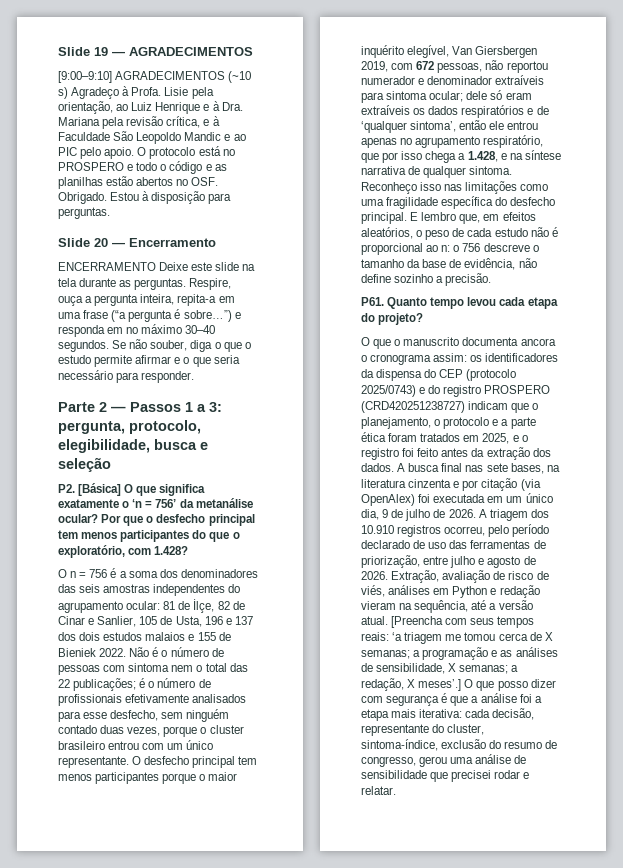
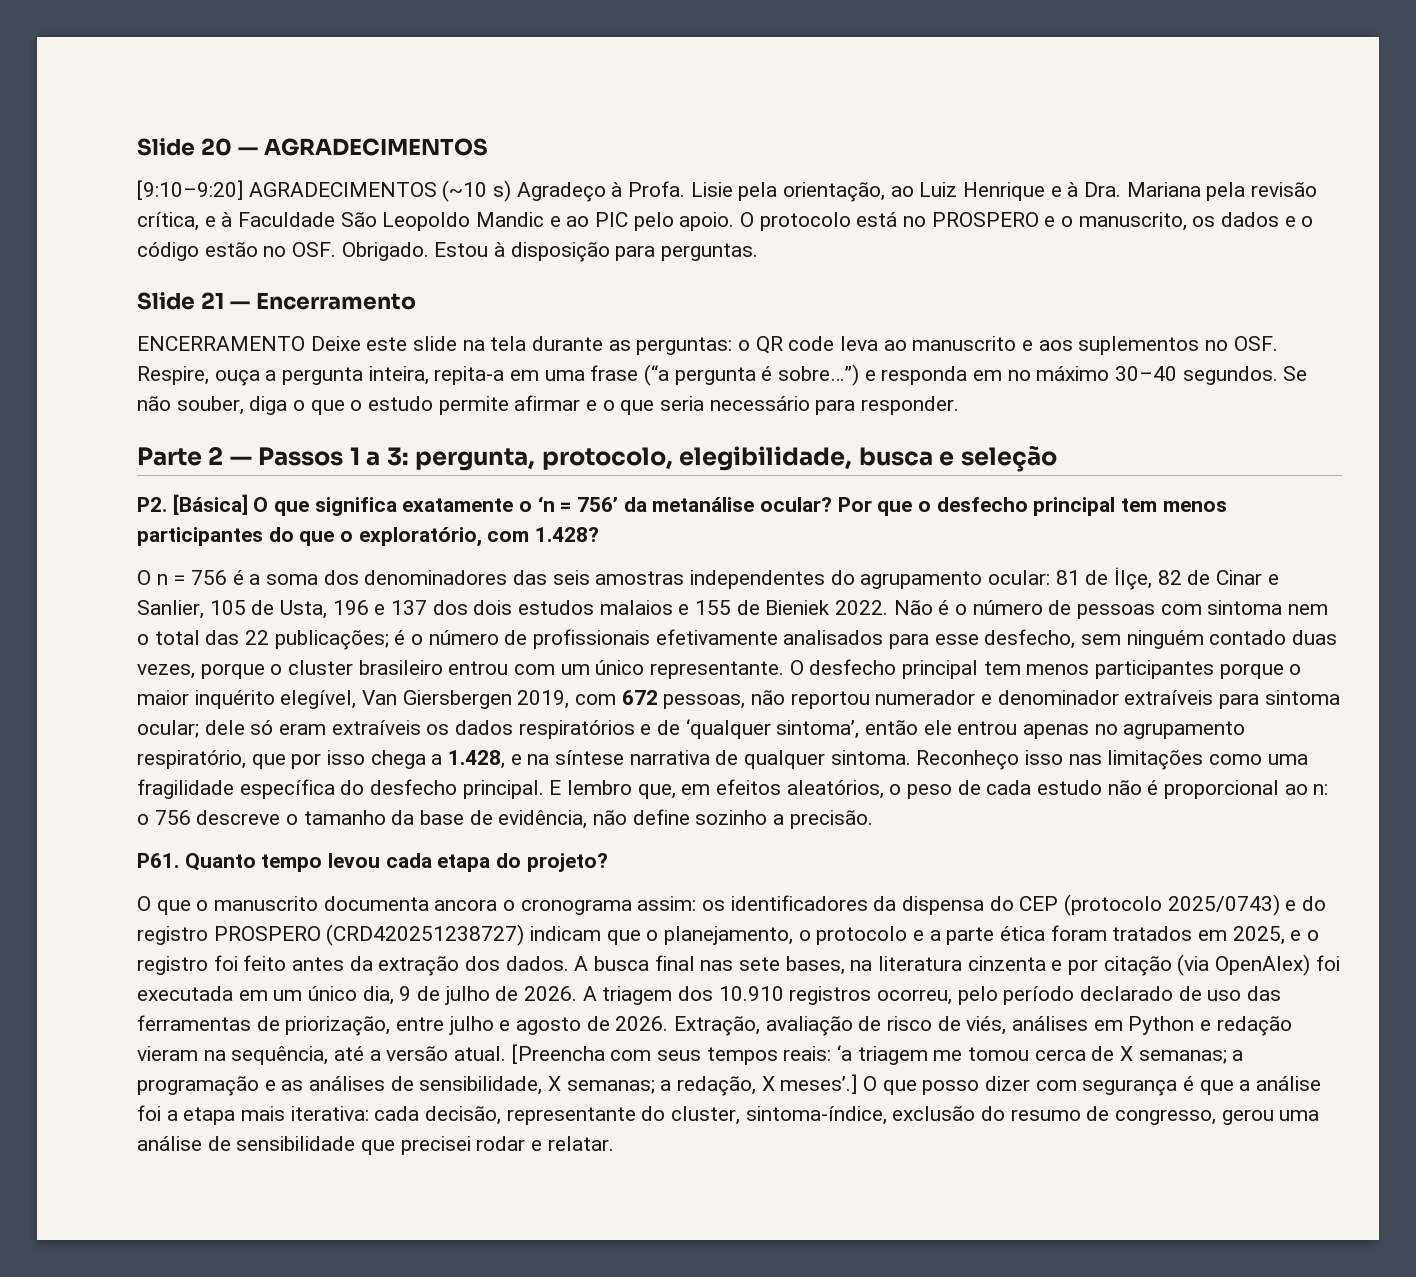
- Slide 19 — AGRADECIMENTOS
+ Slide 20 — AGRADECIMENTOS
- [9:00–9:10] AGRADECIMENTOS (~10 s) Agradeço à Profa.
+ [9:10–9:20] AGRADECIMENTOS (~10 s) Agradeço à Profa.
- O protocolo está no PROSPERO e todo o código e as planilhas estão abertos no OSF. Obrigado.
+ O protocolo está no PROSPERO e o manuscrito, os dados e o código estão no OSF. Obrigado.
- Slide 20 — Encerramento
+ Slide 21 — Encerramento
- ENCERRAMENTO Deixe este slide na tela durante as perguntas. Respire, ouça a pergunta inteira, repita-a em uma frase (“a pergunta é sobre…”) e responda em no máximo 30–40 segundos.
+ ENCERRAMENTO Deixe este slide na tela durante as perguntas: o QR code leva ao manuscrito e aos suplementos no OSF. Respire, ouça a pergunta inteira, repita-a em uma frase (“a pergunta é sobre…”) e responda em no máximo 30–40 segundos.

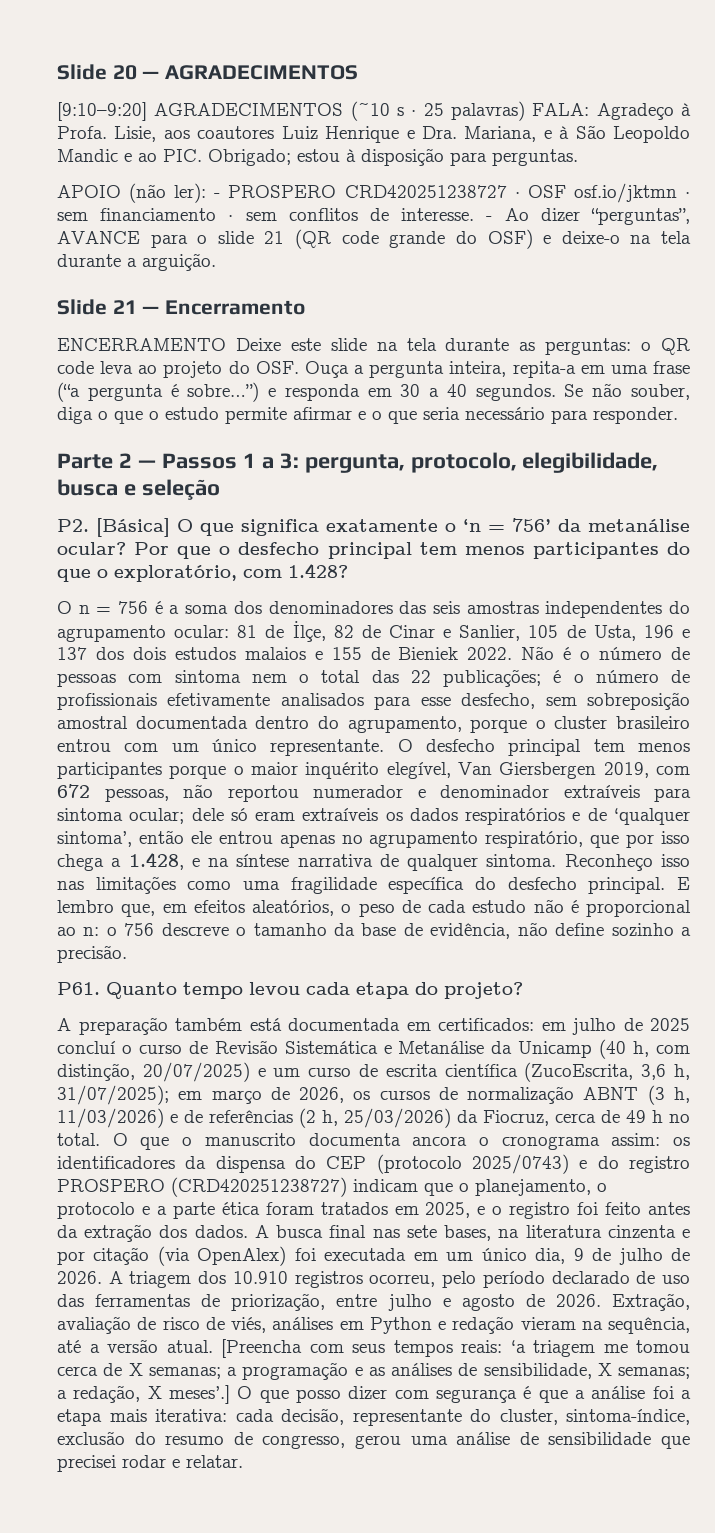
- [9:10–9:20] AGRADECIMENTOS (~10 s) Agradeço à Profa. Lisie pela orientação, ao Luiz Henrique e à Dra. Mariana pela revisão crítica, e à Faculdade São Leopoldo Mandic e ao PIC pelo apoio. O protocolo está no PROSPERO e o manuscrito, os dados e o código estão no OSF. Obrigado. Estou à disposição para perguntas.
+ [9:10–9:20] AGRADECIMENTOS (~10 s · 25 palavras) FALA: Agradeço à Profa. Lisie, aos coautores Luiz Henrique e Dra. Mariana, e à São Leopoldo Mandic e ao PIC. Obrigado; estou à disposição para perguntas.
+ APOIO (não ler): - PROSPERO CRD420251238727 · OSF osf.io/jktmn · sem financiamento · sem conflitos de interesse. - Ao dizer “perguntas”, AVANCE para o slide 21 (QR code grande do OSF) e deixe-o na tela durante a arguição.
- ENCERRAMENTO Deixe este slide na tela durante as perguntas: o QR code leva ao manuscrito e aos suplementos no OSF. Respire, ouça a pergunta inteira, repita-a em uma frase (“a pergunta é sobre…”) e responda em no máximo 30–40 segundos.
+ ENCERRAMENTO Deixe este slide na tela durante as perguntas: o QR code leva ao projeto do OSF. Ouça a pergunta inteira, repita-a em uma frase (“a pergunta é sobre…”) e responda em 30 a 40 segundos.
- Não é o número de pessoas com sintoma nem o total das 22 publicações; é o número de profissionais efetivamente analisados para esse desfecho, sem ninguém contado duas vezes, porque o cluster brasileiro entrou com um único representante.
+ Não é o número de pessoas com sintoma nem o total das 22 publicações; é o número de profissionais efetivamente analisados para esse desfecho, sem sobreposição amostral documentada dentro do agrupamento, porque o cluster brasileiro entrou com um único representante.
+ A preparação também está documentada em certificados: em julho de 2025 concluí o curso de Revisão Sistemática e Metanálise da Unicamp (40 h, com distinção, 20/07/2025) e um curso de escrita científica (ZucoEscrita, 3,6 h, 31/07/2025); em março de 2026, os cursos de normalização ABNT (3 h, 11/03/2026) e de referências (2 h, 25/03/2026) da Fiocruz, cerca de 49 h no total.

